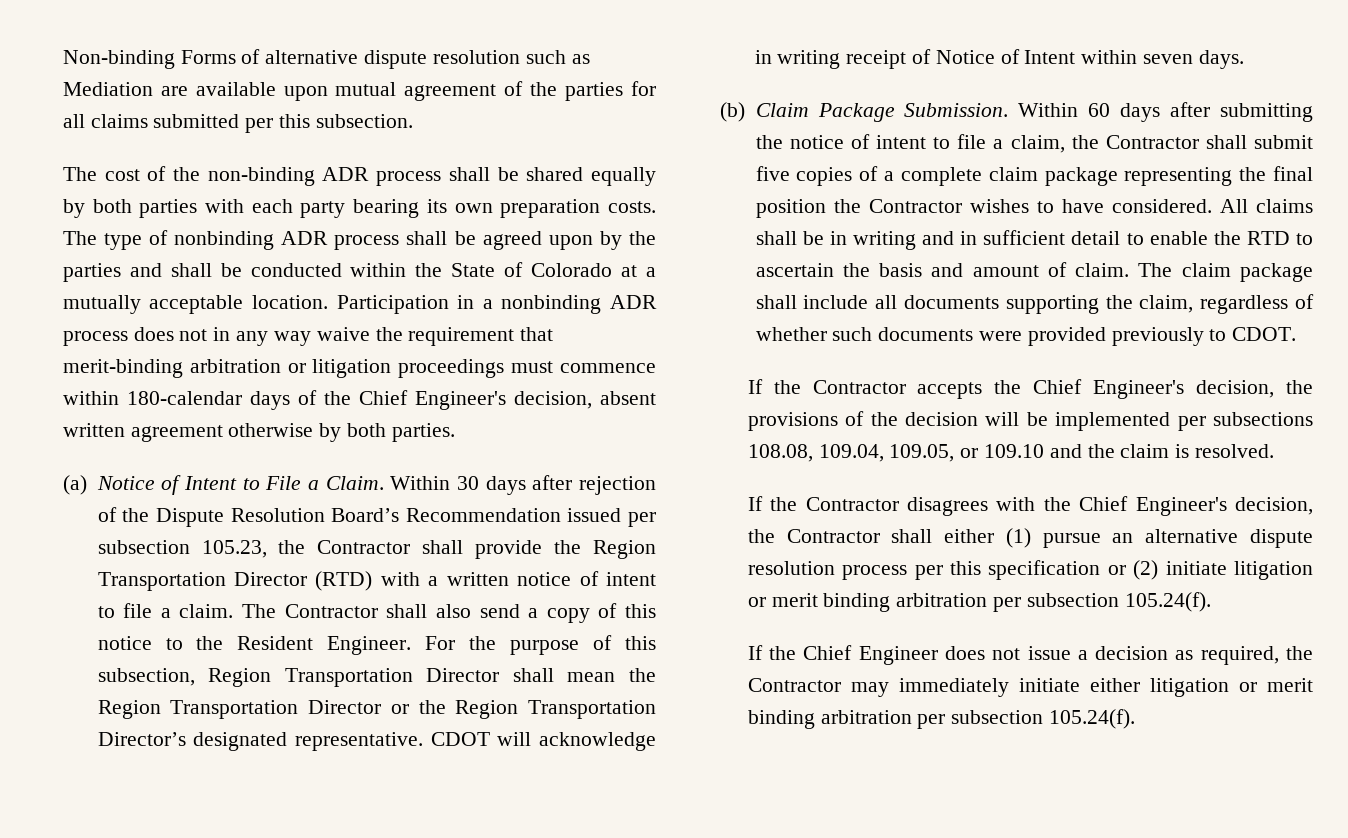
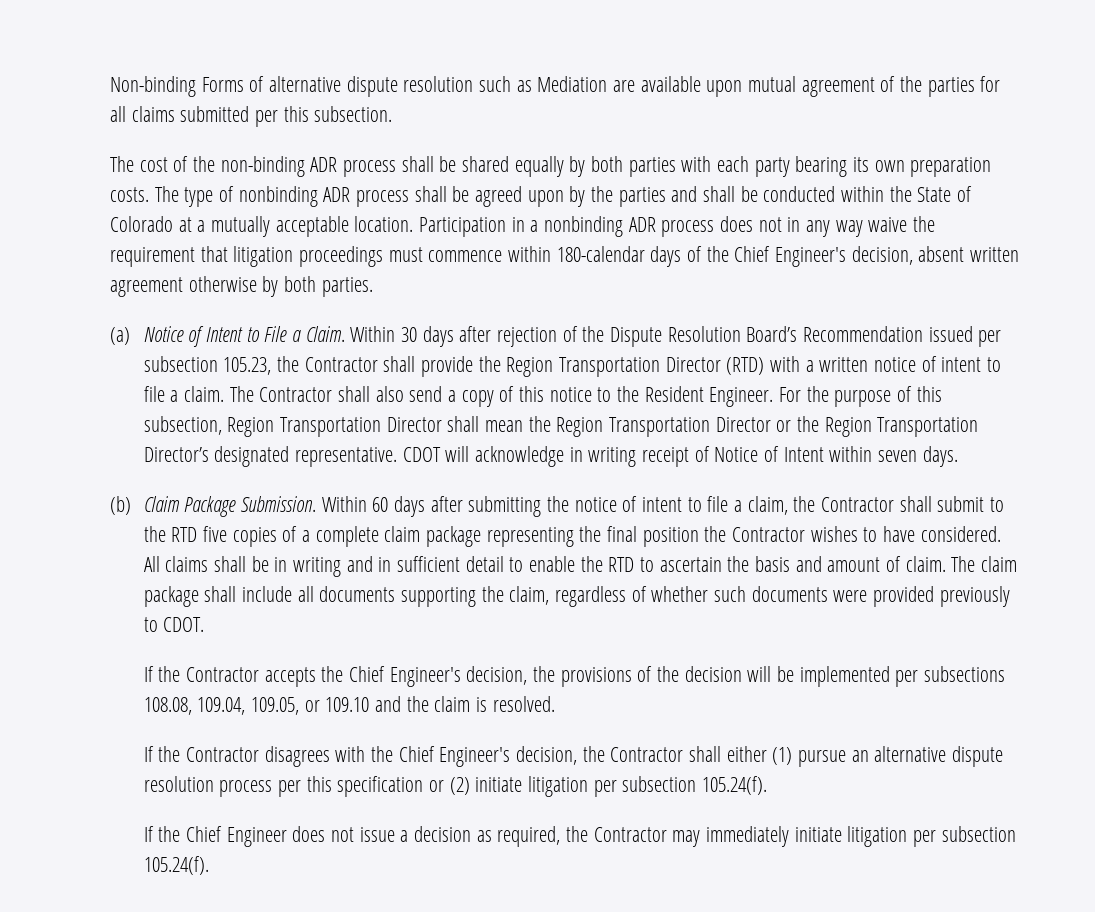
- Participation in a nonbinding ADR process does not in any way waive the requirement that merit-binding arbitration or litigation proceedings must commence within 180-calendar days of the Chief Engineer's decision, absent written agreement otherwise by both parties.
+ Participation in a nonbinding ADR process does not in any way waive the requirement that litigation proceedings must commence within 180-calendar days of the Chief Engineer's decision, absent written agreement otherwise by both parties.
- Within 60 days after submitting the notice of intent to file a claim, the Contractor shall submit five copies of a complete claim package representing the final position the Contractor wishes to have considered.
+ Within 60 days after submitting the notice of intent to file a claim, the Contractor shall submit to the RTD five copies of a complete claim package representing the final position the Contractor wishes to have considered.
- If the Contractor disagrees with the Chief Engineer's decision, the Contractor shall either (1) pursue an alternative dispute resolution process per this specification or (2) initiate litigation or merit binding arbitration per subsection 105.24(f).
+ If the Contractor disagrees with the Chief Engineer's decision, the Contractor shall either (1) pursue an alternative dispute resolution process per this specification or (2) initiate litigation per subsection 105.24(f).
- If the Chief Engineer does not issue a decision as required, the Contractor may immediately initiate either litigation or merit binding arbitration per subsection 105.24(f).
+ If the Chief Engineer does not issue a decision as required, the Contractor may immediately initiate litigation per subsection 105.24(f).

